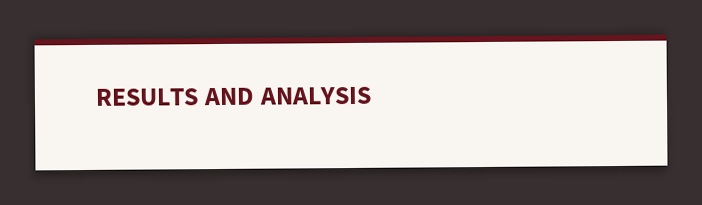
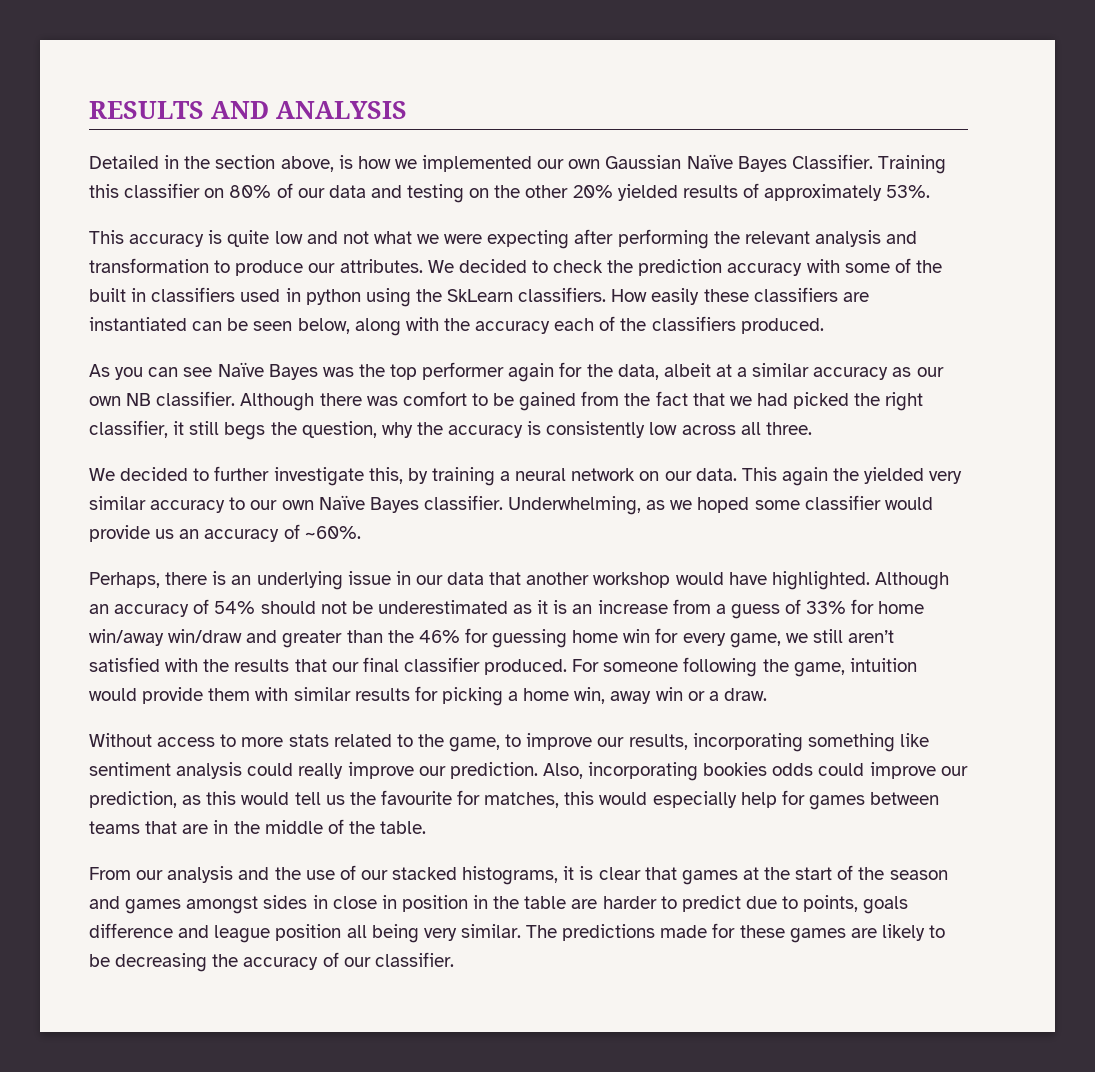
+ Detailed in the section above, is how we implemented our own Gaussian Naïve Bayes Classifier. Training this classifier on 80% of our data and testing on the other 20% yielded results of approximately 53%.
+ This accuracy is quite low and not what we were expecting after performing the relevant analysis and transformation to produce our attributes. We decided to check the prediction accuracy with some of the built in classifiers used in python using the SkLearn classifiers. How easily these classifiers are instantiated can be seen below, along with the accuracy each of the classifiers produced.
+ As you can see Naïve Bayes was the top performer again for the data, albeit at a similar accuracy as our own NB classifier. Although there was comfort to be gained from the fact that we had picked the right classifier, it still begs the question, why the accuracy is consistently low across all three.
+ We decided to further investigate this, by training a neural network on our data. This again the yielded very similar accuracy to our own Naïve Bayes classifier. Underwhelming, as we hoped some classifier would provide us an accuracy of ~60%.
+ Perhaps, there is an underlying issue in our data that another workshop would have highlighted. Although an accuracy of 54% should not be underestimated as it is an increase from a guess of 33% for home win/away win/draw and greater than the 46% for guessing home win for every game, we still aren’t satisfied with the results that our final classifier produced. For someone following the game, intuition would provide them with similar results for picking a home win, away win or a draw.
+ Without access to more stats related to the game, to improve our results, incorporating something like sentiment analysis could really improve our prediction. Also, incorporating bookies odds could improve our prediction, as this would tell us the favourite for matches, this would especially help for games between teams that are in the middle of the table.
+ From our analysis and the use of our stacked histograms, it is clear that games at the start of the season and games amongst sides in close in position in the table are harder to predict due to points, goals difference and league position all being very similar. The predictions made for these games are likely to be decreasing the accuracy of our classifier.

